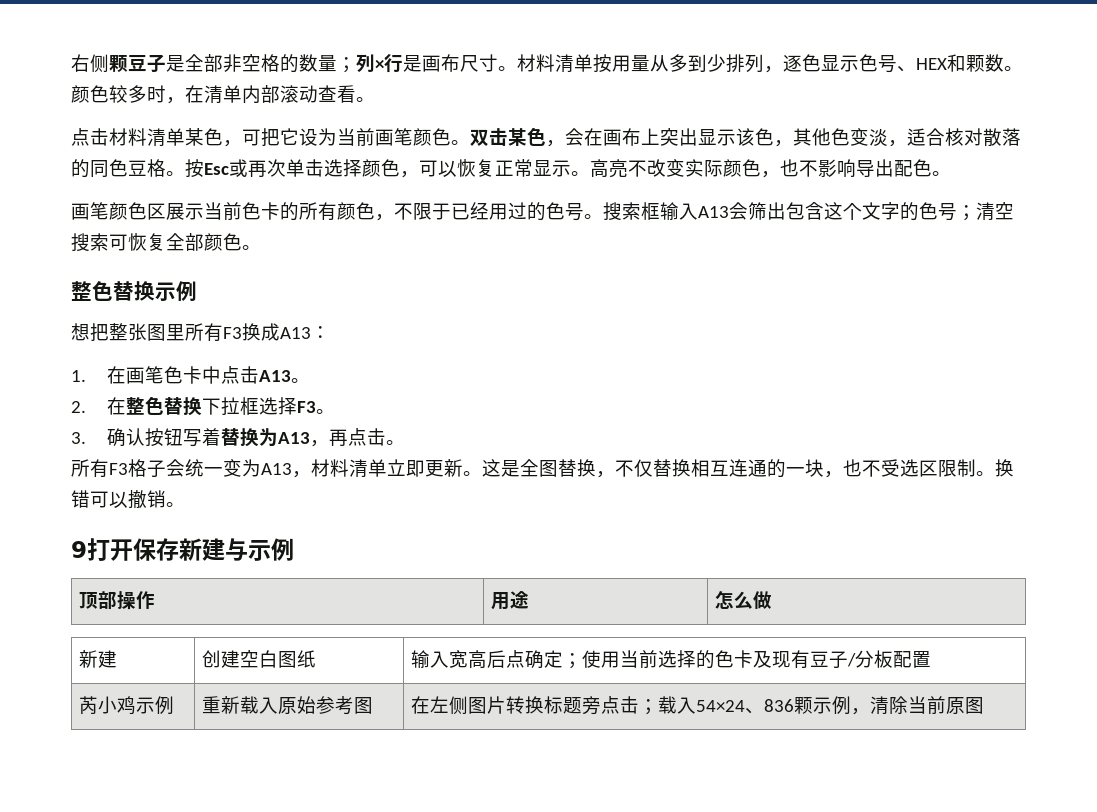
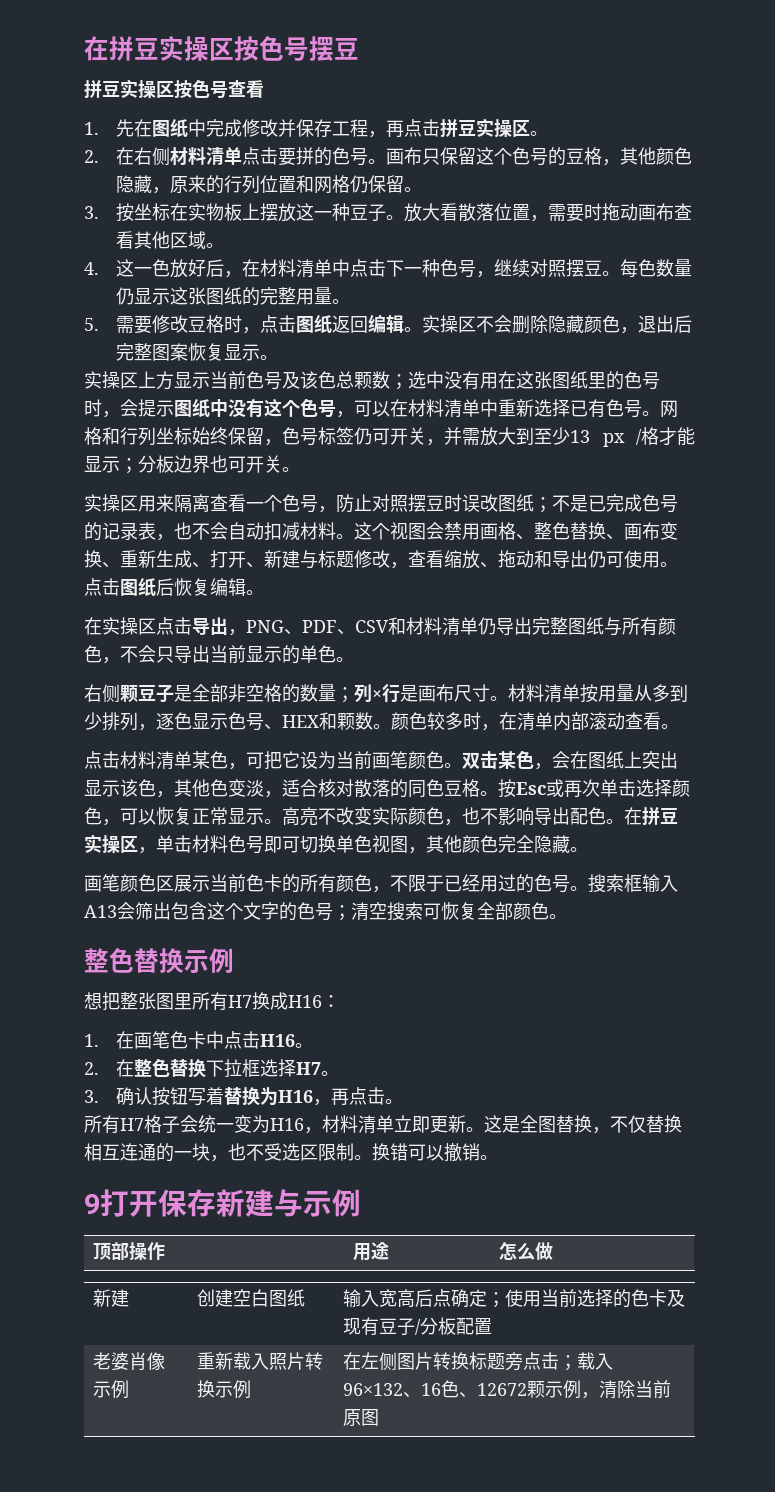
+ 在拼豆实操区按色号摆豆
+ 拼豆实操区按色号查看
+ 1.先在图纸中完成修改并保存工程，再点击拼豆实操区。
+ 2.在右侧材料清单点击要拼的色号。画布只保留这个色号的豆格，其他颜色隐藏，原来的行列位置和网格仍保留。
+ 3.按坐标在实物板上摆放这一种豆子。放大看散落位置，需要时拖动画布查看其他区域。
+ 4.这一色放好后，在材料清单中点击下一种色号，继续对照摆豆。每色数量仍显示这张图纸的完整用量。
+ 5.需要修改豆格时，点击图纸返回编辑。实操区不会删除隐藏颜色，退出后完整图案恢复显示。
+ 实操区上方显示当前色号及该色总颗数；选中没有用在这张图纸里的色号时，会提示图纸中没有这个色号，可以在材料清单中重新选择已有色号。网格和行列坐标始终保留，色号标签仍可开关，并需放大到至少13 px /格才能显示；分板边界也可开关。
+ 实操区用来隔离查看一个色号，防止对照摆豆时误改图纸；不是已完成色号的记录表，也不会自动扣减材料。这个视图会禁用画格、整色替换、画布变换、重新生成、打开、新建与标题修改，查看缩放、拖动和导出仍可使用。点击图纸后恢复编辑。
+ 在实操区点击导出，PNG、PDF、CSV和材料清单仍导出完整图纸与所有颜色，不会只导出当前显示的单色。
- 双击某色，会在画布上突出显示该色，其他色变淡，适合核对散落的同色豆格。
+ 双击某色，会在图纸上突出显示该色，其他色变淡，适合核对散落的同色豆格。
+ 在拼豆实操区，单击材料色号即可切换单色视图，其他颜色完全隐藏。
- 想把整张图里所有F3换成A13：
+ 想把整张图里所有H7换成H16：
- 1.在画笔色卡中点击A13。
+ 1.在画笔色卡中点击H16。
- 2.在整色替换下拉框选择F3。
+ 2.在整色替换下拉框选择H7。
- 3.确认按钮写着替换为A13，再点击。
+ 3.确认按钮写着替换为H16，再点击。
- 所有F3格子会统一变为A13，材料清单立即更新。
+ 所有H7格子会统一变为H16，材料清单立即更新。
- 芮小鸡示例 | 重新载入原始参考图 | 在左侧图片转换标题旁点击；载入54×24、836颗示例，清除当前原图
+ 老婆肖像示例 | 重新载入照片转换示例 | 在左侧图片转换标题旁点击；载入96×132、16色、12672颗示例，清除当前原图

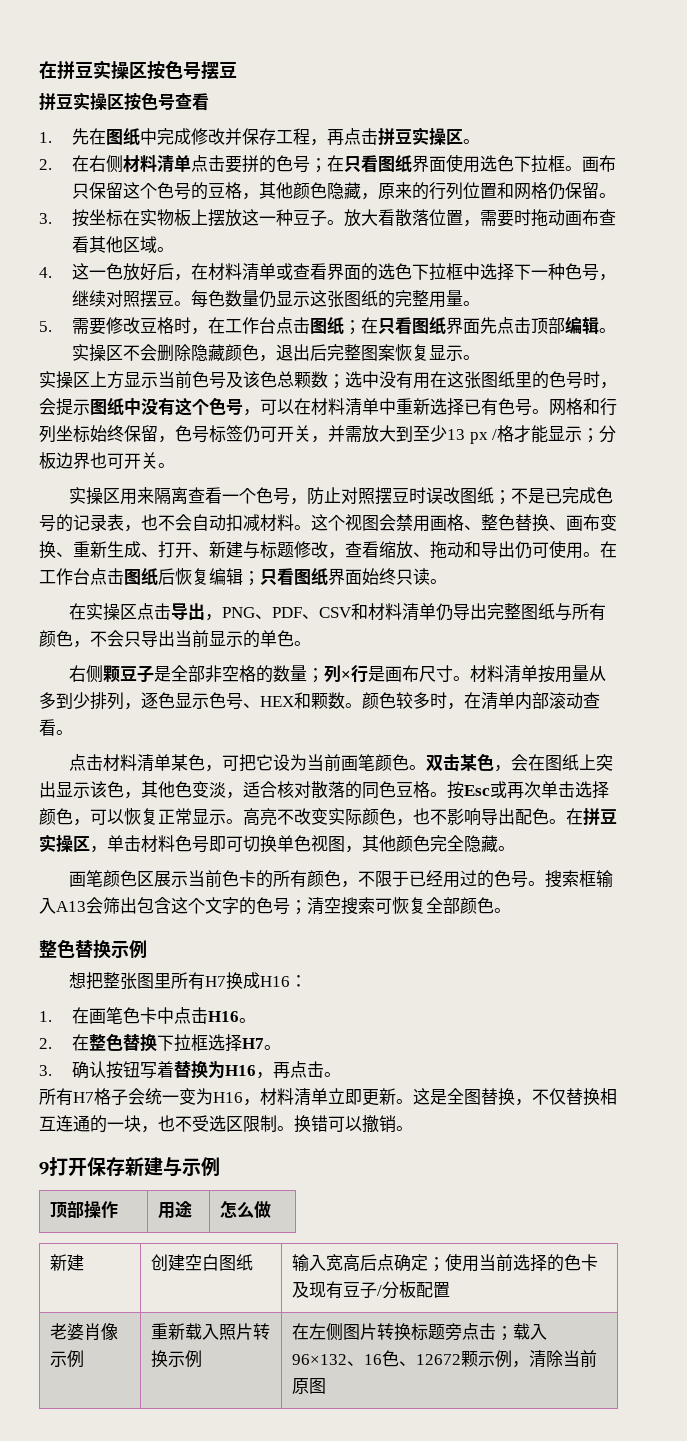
- 2.在右侧材料清单点击要拼的色号。
+ 2.在右侧材料清单点击要拼的色号；在只看图纸界面使用选色下拉框。
- 4.这一色放好后，在材料清单中点击下一种色号，继续对照摆豆。
+ 4.这一色放好后，在材料清单或查看界面的选色下拉框中选择下一种色号，继续对照摆豆。
- 5.需要修改豆格时，点击图纸返回编辑。
+ 5.需要修改豆格时，在工作台点击图纸；在只看图纸界面先点击顶部编辑。
- 点击图纸后恢复编辑。
+ 在工作台点击图纸后恢复编辑；只看图纸界面始终只读。

